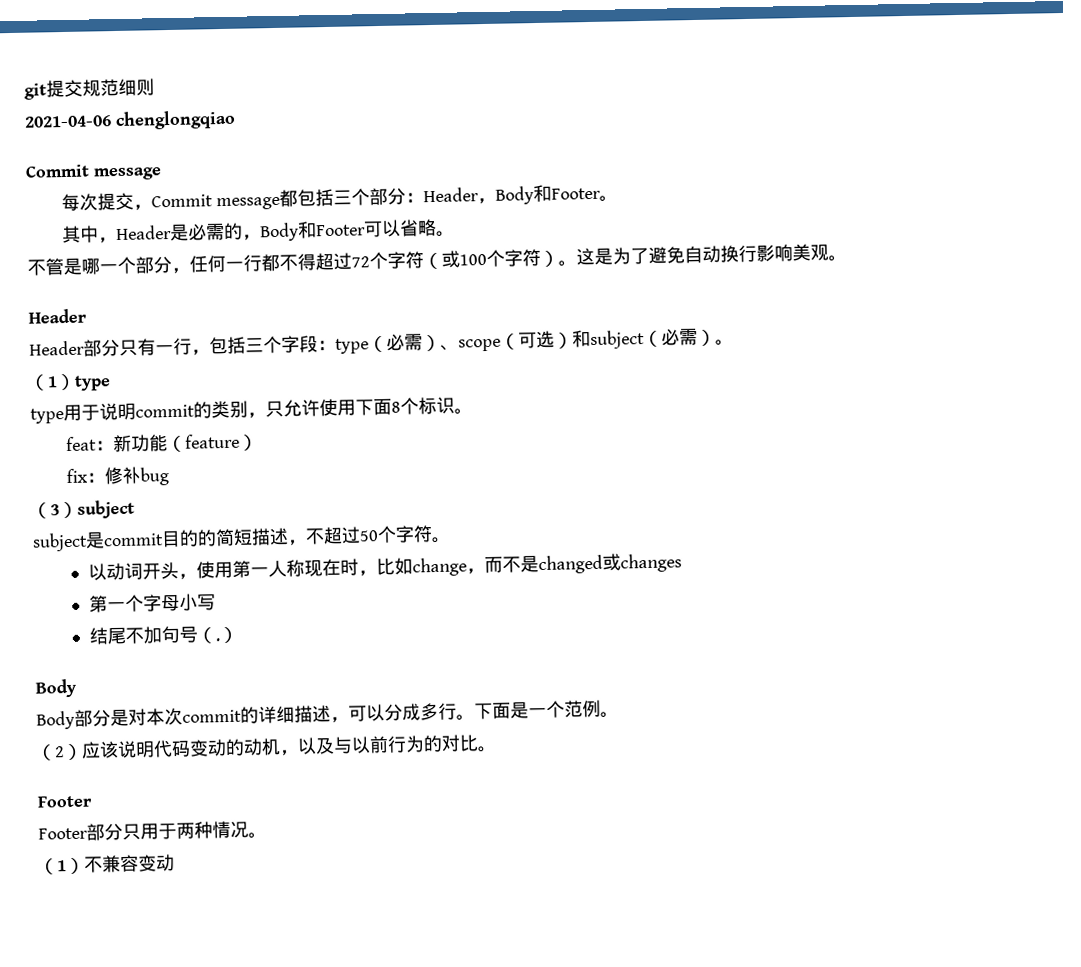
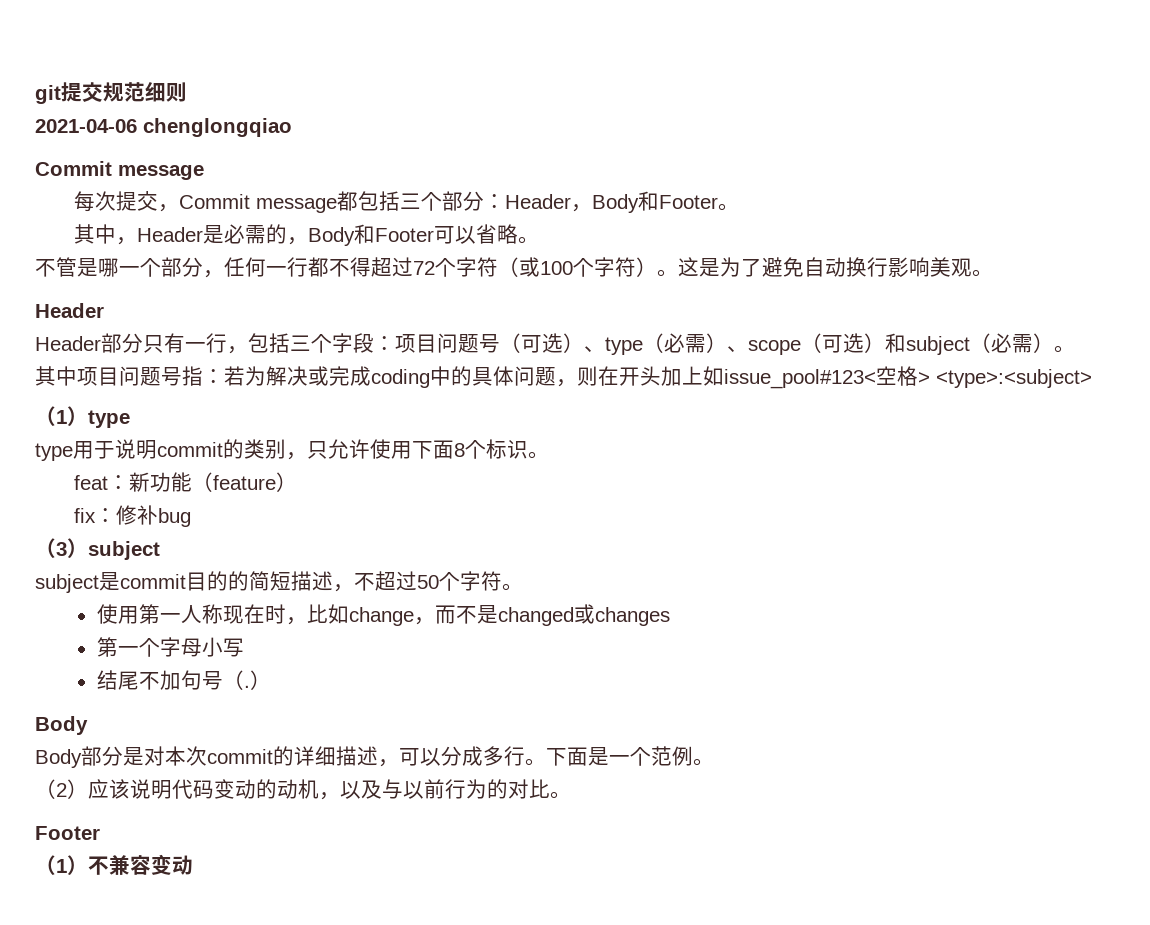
- Header部分只有一行，包括三个字段：type（必需）、scope（可选）和subject（必需）。
+ Header部分只有一行，包括三个字段：项目问题号（可选）、type（必需）、scope（可选）和subject（必需）。
+ 其中项目问题号指：若为解决或完成coding中的具体问题，则在开头加上如issue_pool#123<空格> <type>:<subject>
- 以动词开头，使用第一人称现在时，比如change，而不是changed或changes
+ 使用第一人称现在时，比如change，而不是changed或changes
- Footer部分只用于两种情况。

